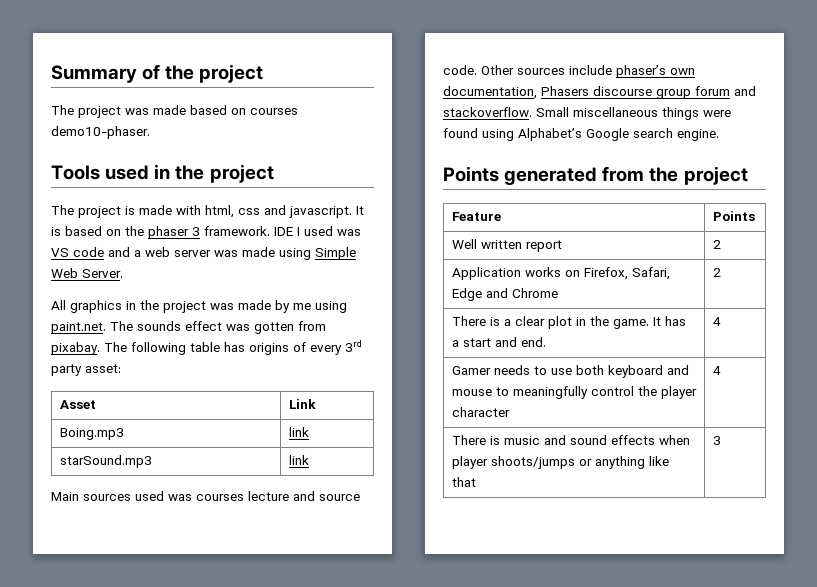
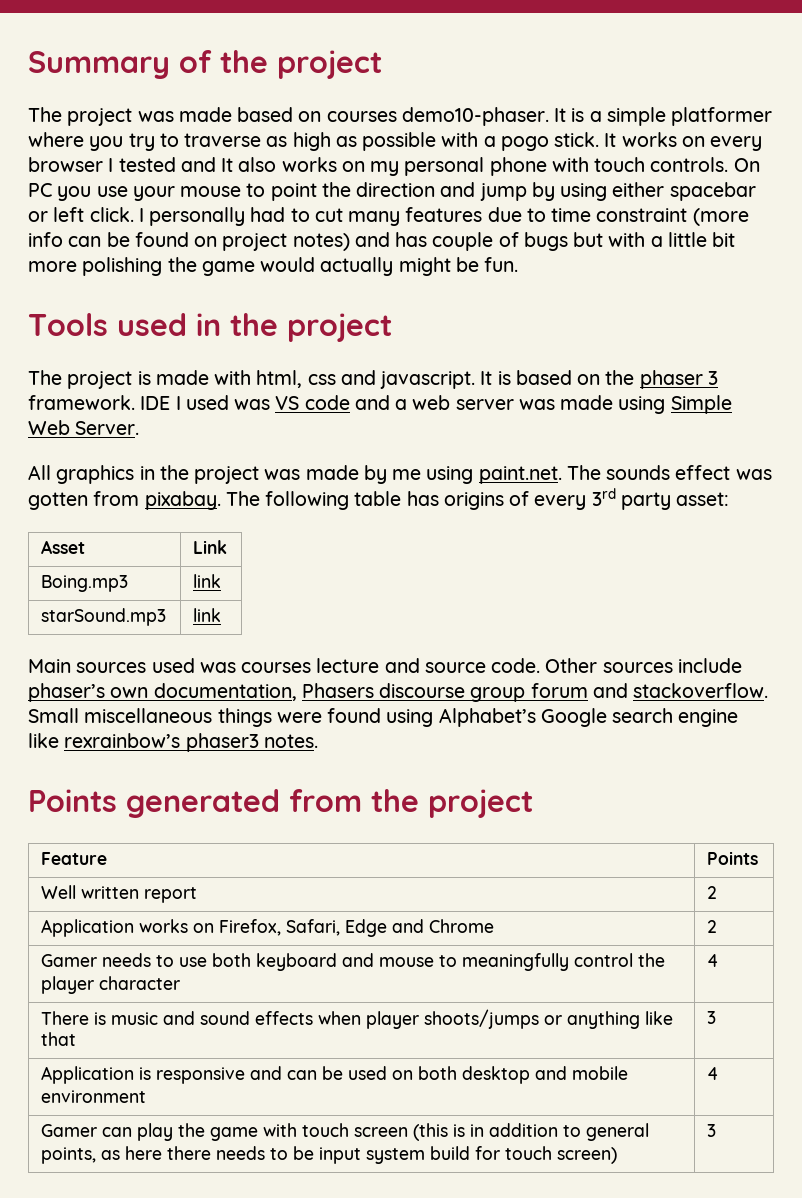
+ It is a simple platformer where you try to traverse as high as possible with a pogo stick. It works on every browser I tested and It also works on my personal phone with touch controls. On PC you use your mouse to point the direction and jump by using either spacebar or left click. I personally had to cut many features due to time constraint (more info can be found on project notes) and has couple of bugs but with a little bit more polishing the game would actually might be fun.
- Small miscellaneous things were found using Alphabet’s Google search engine.
+ Small miscellaneous things were found using Alphabet’s Google search engine like rexrainbow’s phaser3 notes.
- There is a clear plot in the game. It has a start and end. | 4
+ Application is responsive and can be used on both desktop and mobile environment | 4
+ Gamer can play the game with touch screen (this is in addition to general points, as here there needs to be input system build for touch screen) | 3

